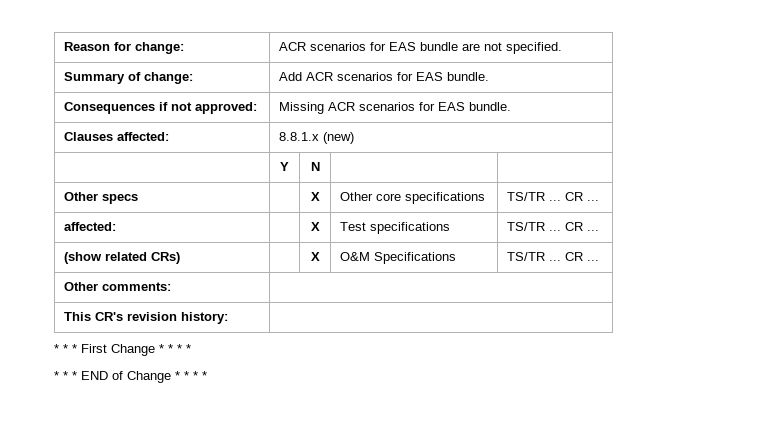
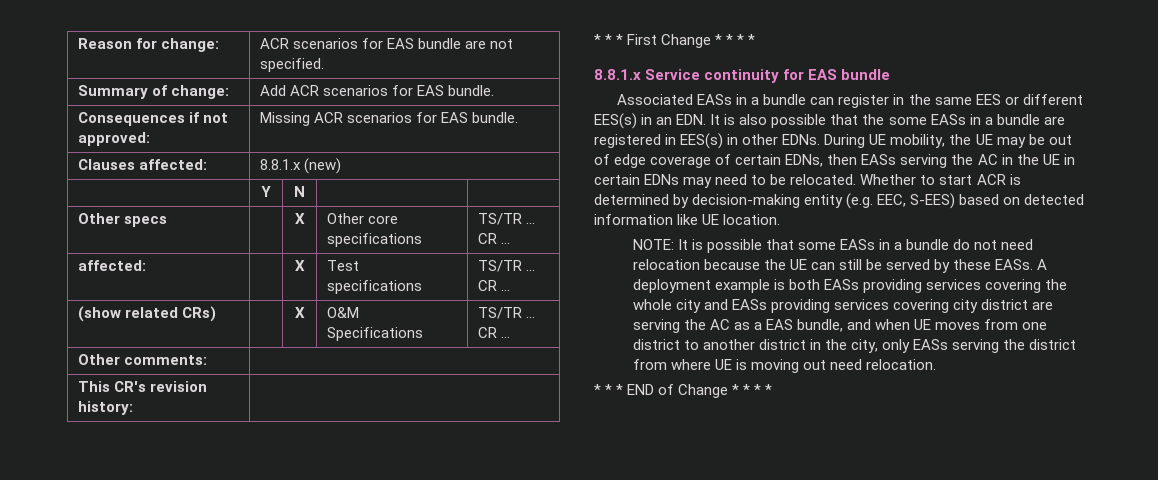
+ 8.8.1.x Service continuity for EAS bundle
+ Associated EASs in a bundle can register in the same EES or different EES(s) in an EDN. It is also possible that the some EASs in a bundle are registered in EES(s) in other EDNs. During UE mobility, the UE may be out of edge coverage of certain EDNs, then EASs serving the AC in the UE in certain EDNs may need to be relocated. Whether to start ACR is determined by decision-making entity (e.g. EEC, S-EES) based on detected information like UE location.
+ NOTE: It is possible that some EASs in a bundle do not need relocation because the UE can still be served by these EASs. A deployment example is both EASs providing services covering the whole city and EASs providing services covering city district are serving the AC as a EAS bundle, and when UE moves from one district to another district in the city, only EASs serving the district from where UE is moving out need relocation.

